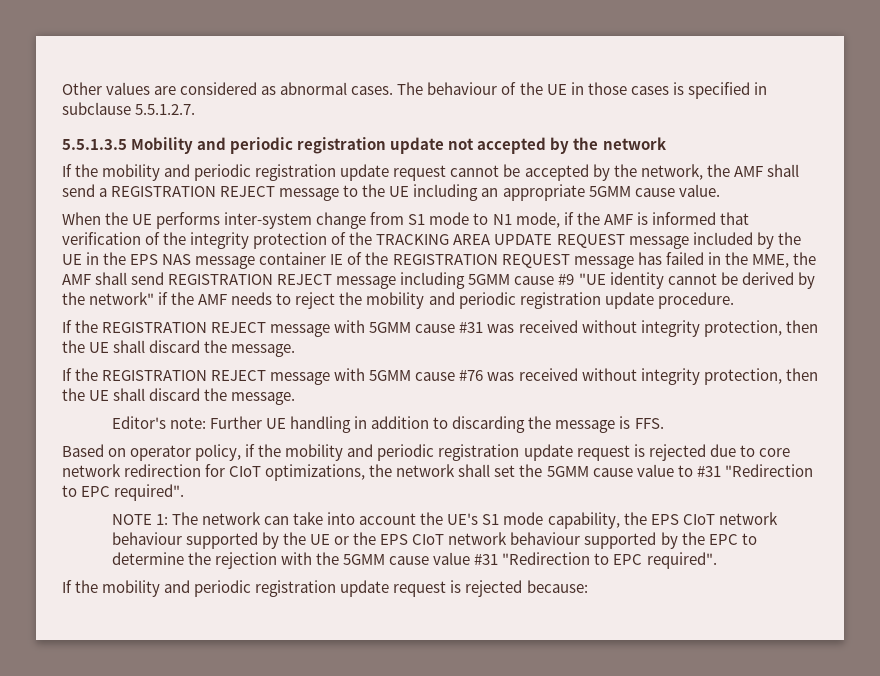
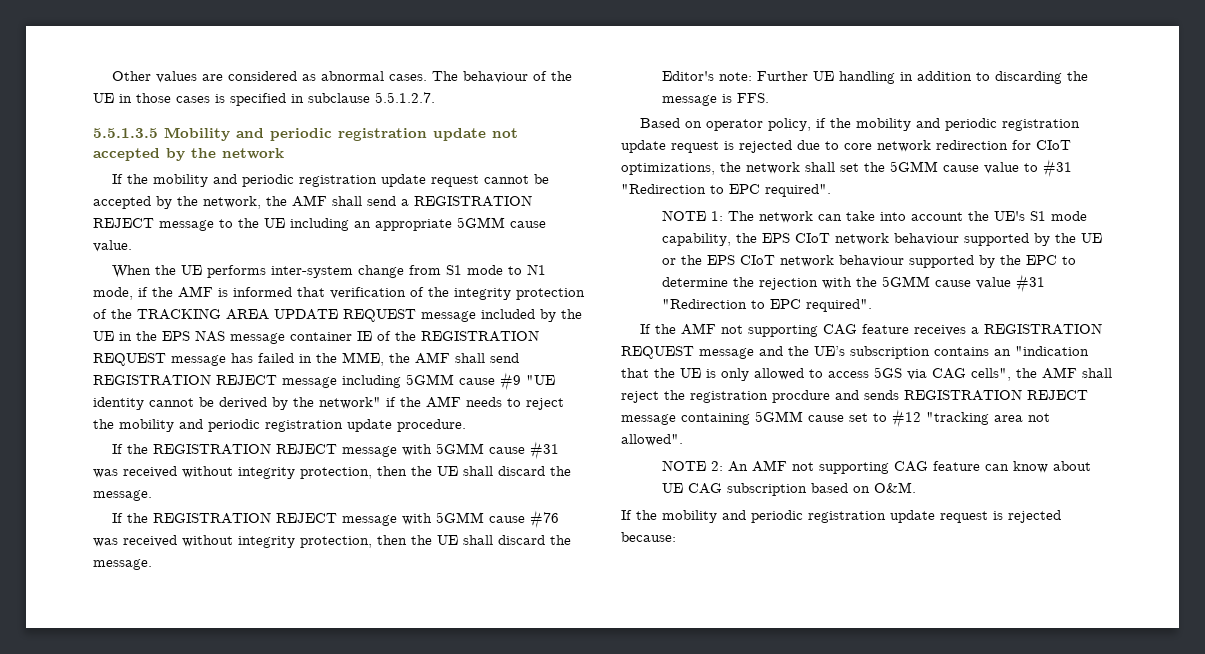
+ If the AMF not supporting CAG feature receives a REGISTRATION REQUEST message and the UE’s subscription contains an "indication that the UE is only allowed to access 5GS via CAG cells", the AMF shall reject the registration procdure and sends REGISTRATION REJECT message containing 5GMM cause set to #12 "tracking area not allowed".
+ NOTE 2: An AMF not supporting CAG feature can know about UE CAG subscription based on O&M.

